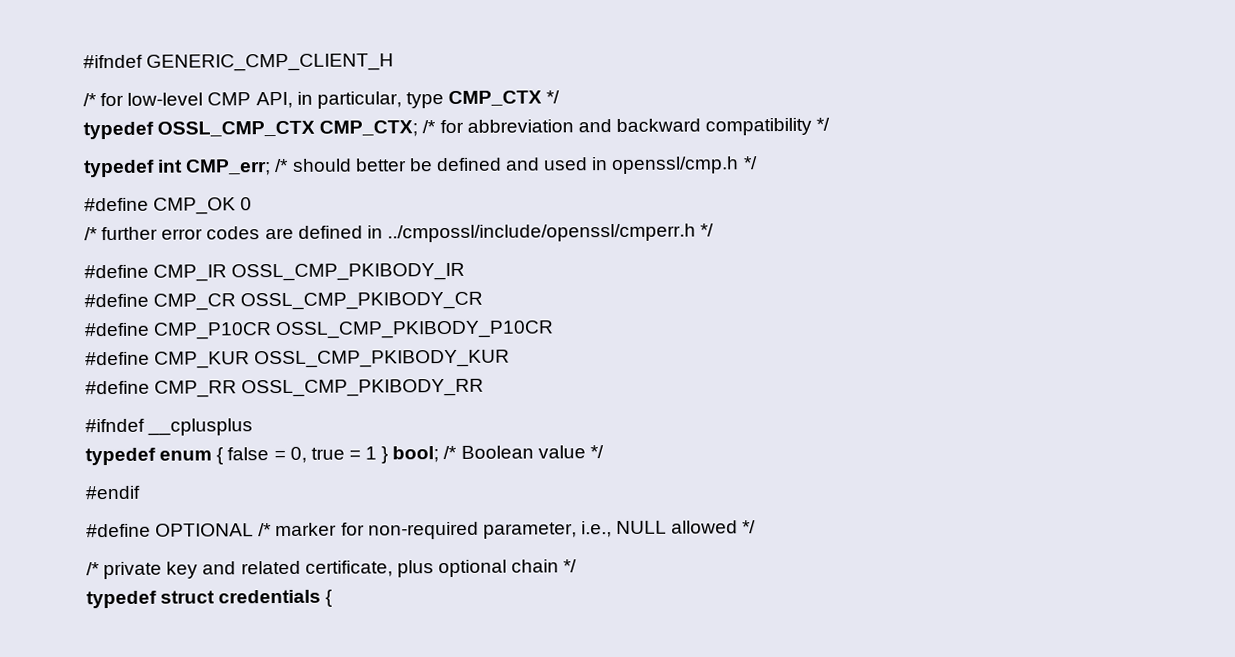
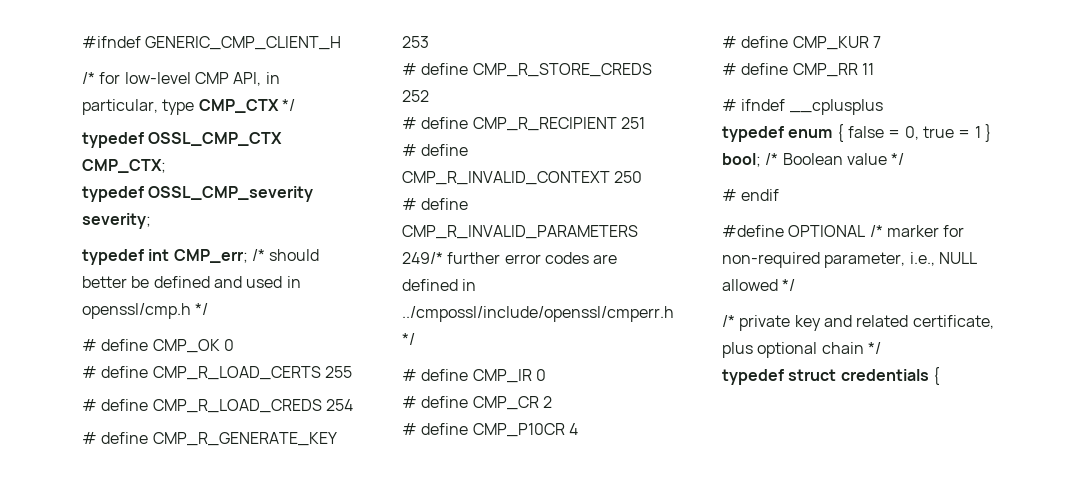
- typedef OSSL_CMP_CTX CMP_CTX; /* for abbreviation and backward compatibility */
+ typedef OSSL_CMP_CTX CMP_CTX;
+ typedef OSSL_CMP_severity severity;
- #define CMP_OK 0
+ # define CMP_OK 0
- /* further error codes are defined in ../cmpossl/include/openssl/cmperr.h */
+ # define CMP_R_LOAD_CERTS 255
+ # define CMP_R_LOAD_CREDS 254
+ # define CMP_R_GENERATE_KEY 253
+ # define CMP_R_STORE_CREDS 252
+ # define CMP_R_RECIPIENT 251
+ # define CMP_R_INVALID_CONTEXT 250
+ # define CMP_R_INVALID_PARAMETERS 249/* further error codes are defined in ../cmpossl/include/openssl/cmperr.h */
- #define CMP_IR OSSL_CMP_PKIBODY_IR
- #define CMP_CR OSSL_CMP_PKIBODY_CR
- #define CMP_P10CR OSSL_CMP_PKIBODY_P10CR
- #define CMP_KUR OSSL_CMP_PKIBODY_KUR
- #define CMP_RR OSSL_CMP_PKIBODY_RR
- #ifndef __cplusplus
+ # define CMP_IR 0
+ # define CMP_CR 2
+ # define CMP_P10CR 4
+ # define CMP_KUR 7
+ # define CMP_RR 11
+ # ifndef __cplusplus
- #endif
+ # endif

